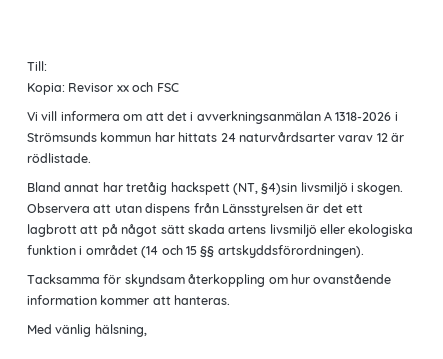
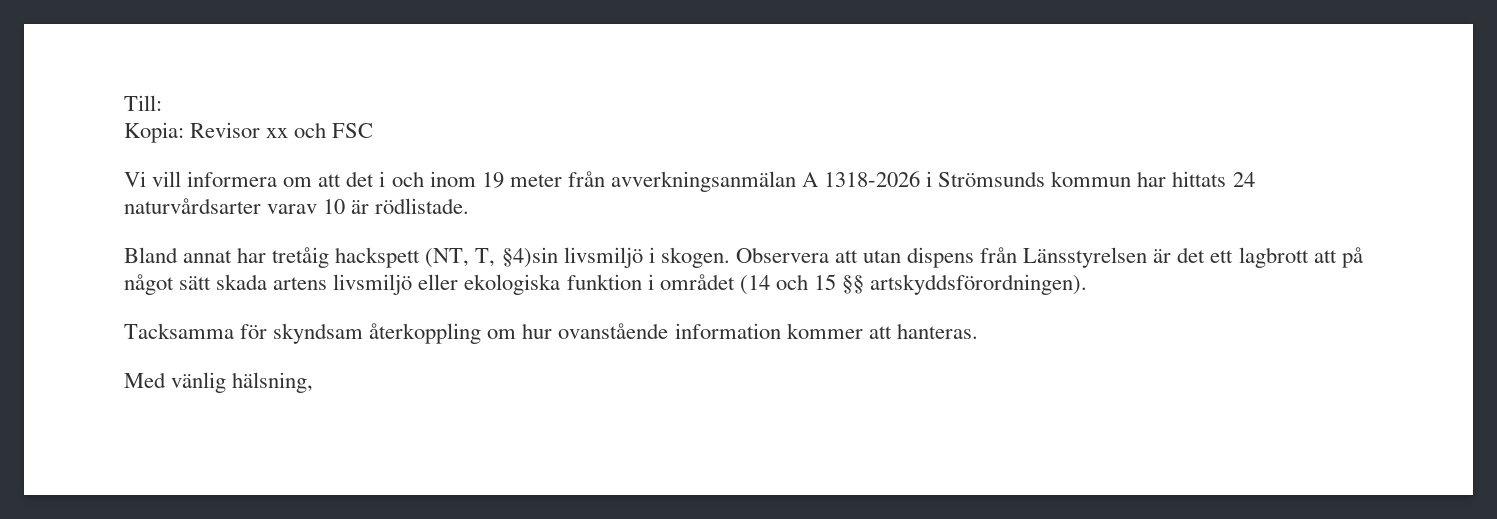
- Vi vill informera om att det i avverkningsanmälan A 1318-2026 i Strömsunds kommun har hittats 24 naturvårdsarter varav 12 är rödlistade.
+ Vi vill informera om att det i och inom 19 meter från avverkningsanmälan A 1318-2026 i Strömsunds kommun har hittats 24 naturvårdsarter varav 10 är rödlistade.
- Bland annat har tretåig hackspett (NT, §4)sin livsmiljö i skogen.
+ Bland annat har tretåig hackspett (NT, T, §4)sin livsmiljö i skogen.

